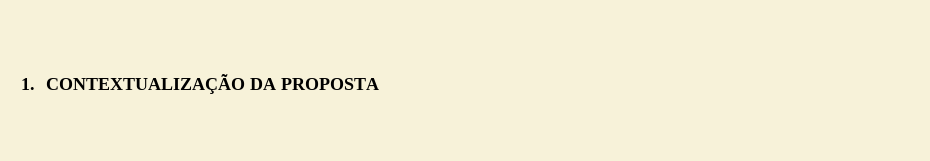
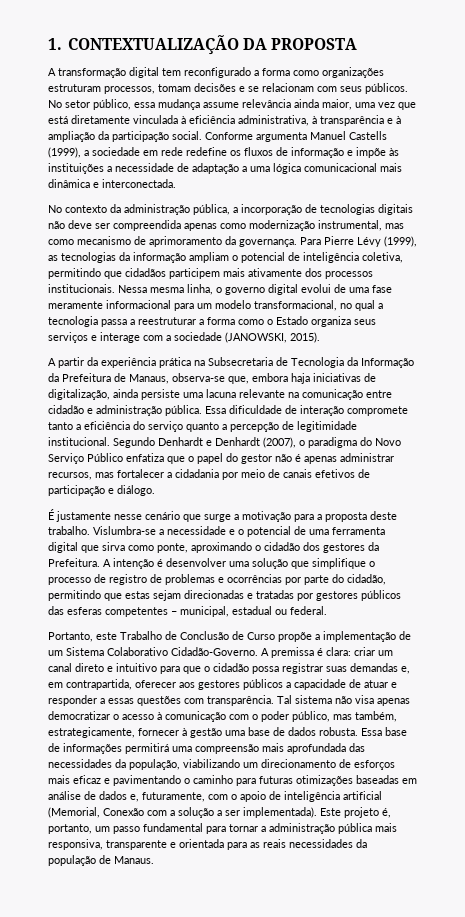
+ A transformação digital tem reconfigurado a forma como organizações estruturam processos, tomam decisões e se relacionam com seus públicos. No setor público, essa mudança assume relevância ainda maior, uma vez que está diretamente vinculada à eficiência administrativa, à transparência e à ampliação da participação social. Conforme argumenta Manuel Castells (1999), a sociedade em rede redefine os fluxos de informação e impõe às instituições a necessidade de adaptação a uma lógica comunicacional mais dinâmica e interconectada.
+ No contexto da administração pública, a incorporação de tecnologias digitais não deve ser compreendida apenas como modernização instrumental, mas como mecanismo de aprimoramento da governança. Para Pierre Lévy (1999), as tecnologias da informação ampliam o potencial de inteligência coletiva, permitindo que cidadãos participem mais ativamente dos processos institucionais. Nessa mesma linha, o governo digital evolui de uma fase meramente informacional para um modelo transformacional, no qual a tecnologia passa a reestruturar a forma como o Estado organiza seus serviços e interage com a sociedade (JANOWSKI, 2015).
+ A partir da experiência prática na Subsecretaria de Tecnologia da Informação da Prefeitura de Manaus, observa-se que, embora haja iniciativas de digitalização, ainda persiste uma lacuna relevante na comunicação entre cidadão e administração pública. Essa dificuldade de interação compromete tanto a eficiência do serviço quanto a percepção de legitimidade institucional. Segundo Denhardt e Denhardt (2007), o paradigma do Novo Serviço Público enfatiza que o papel do gestor não é apenas administrar recursos, mas fortalecer a cidadania por meio de canais efetivos de participação e diálogo.
+ É justamente nesse cenário que surge a motivação para a proposta deste trabalho. Vislumbra-se a necessidade e o potencial de uma ferramenta digital que sirva como ponte, aproximando o cidadão dos gestores da Prefeitura. A intenção é desenvolver uma solução que simplifique o processo de registro de problemas e ocorrências por parte do cidadão, permitindo que estas sejam direcionadas e tratadas por gestores públicos das esferas competentes – municipal, estadual ou federal.
+ Portanto, este Trabalho de Conclusão de Curso propõe a implementação de um Sistema Colaborativo Cidadão-Governo. A premissa é clara: criar um canal direto e intuitivo para que o cidadão possa registrar suas demandas e, em contrapartida, oferecer aos gestores públicos a capacidade de atuar e responder a essas questões com transparência. Tal sistema não visa apenas democratizar o acesso à comunicação com o poder público, mas também, estrategicamente, fornecer à gestão uma base de dados robusta. Essa base de informações permitirá uma compreensão mais aprofundada das necessidades da população, viabilizando um direcionamento de esforços mais eficaz e pavimentando o caminho para futuras otimizações baseadas em análise de dados e, futuramente, com o apoio de inteligência artificial (Memorial, Conexão com a solução a ser implementada). Este projeto é, portanto, um passo fundamental para tornar a administração pública mais responsiva, transparente e orientada para as reais necessidades da população de Manaus.

